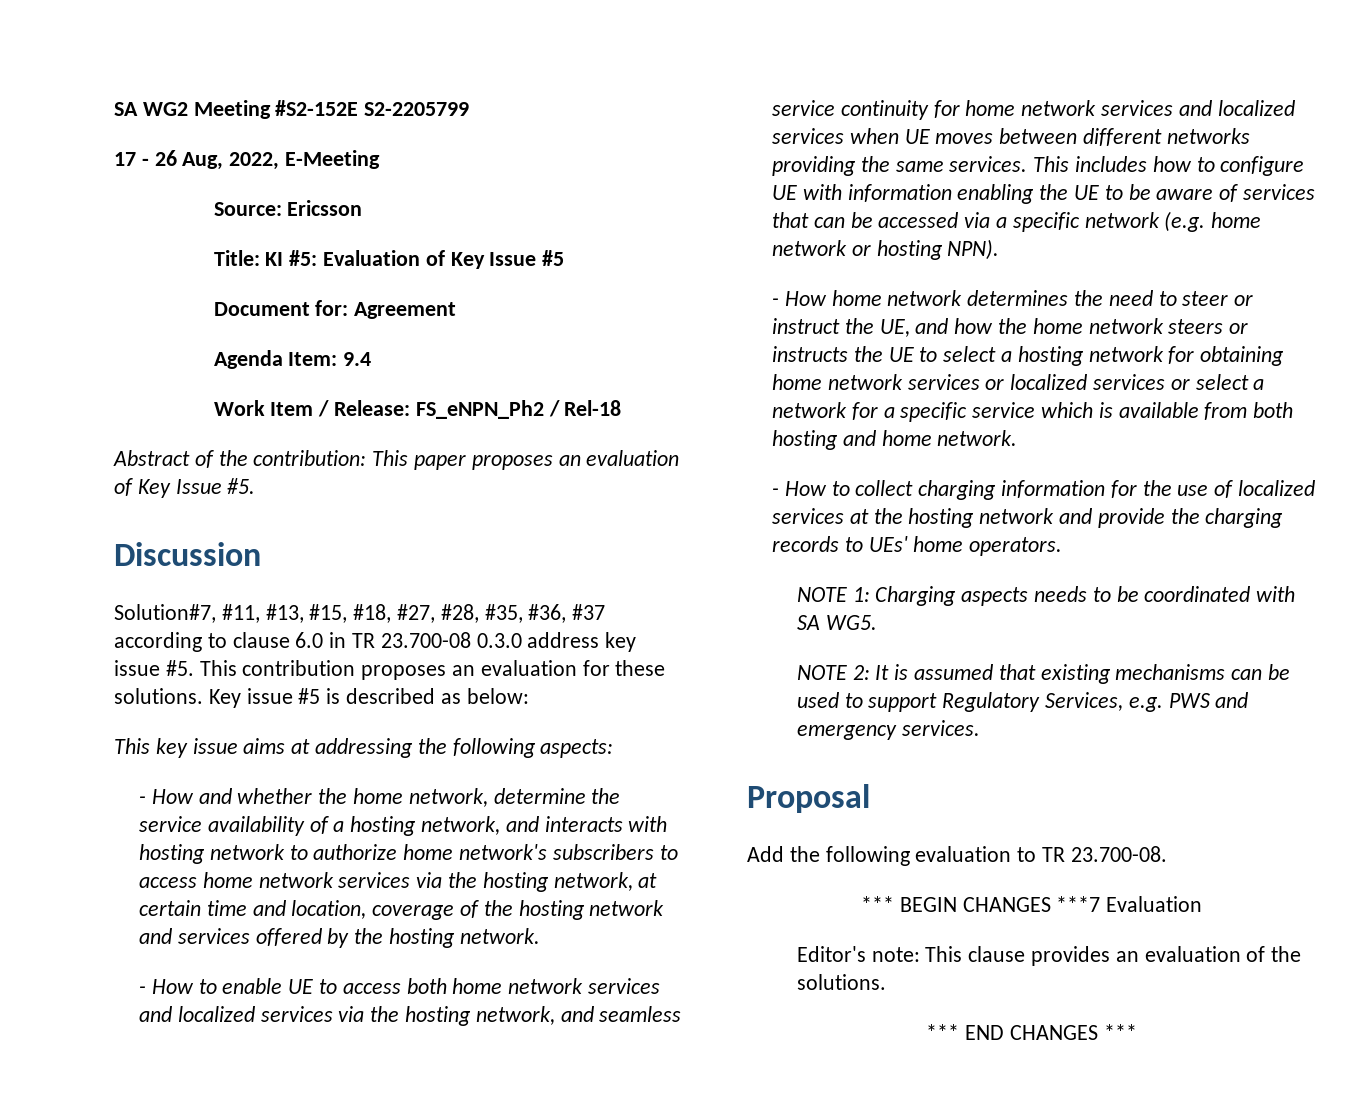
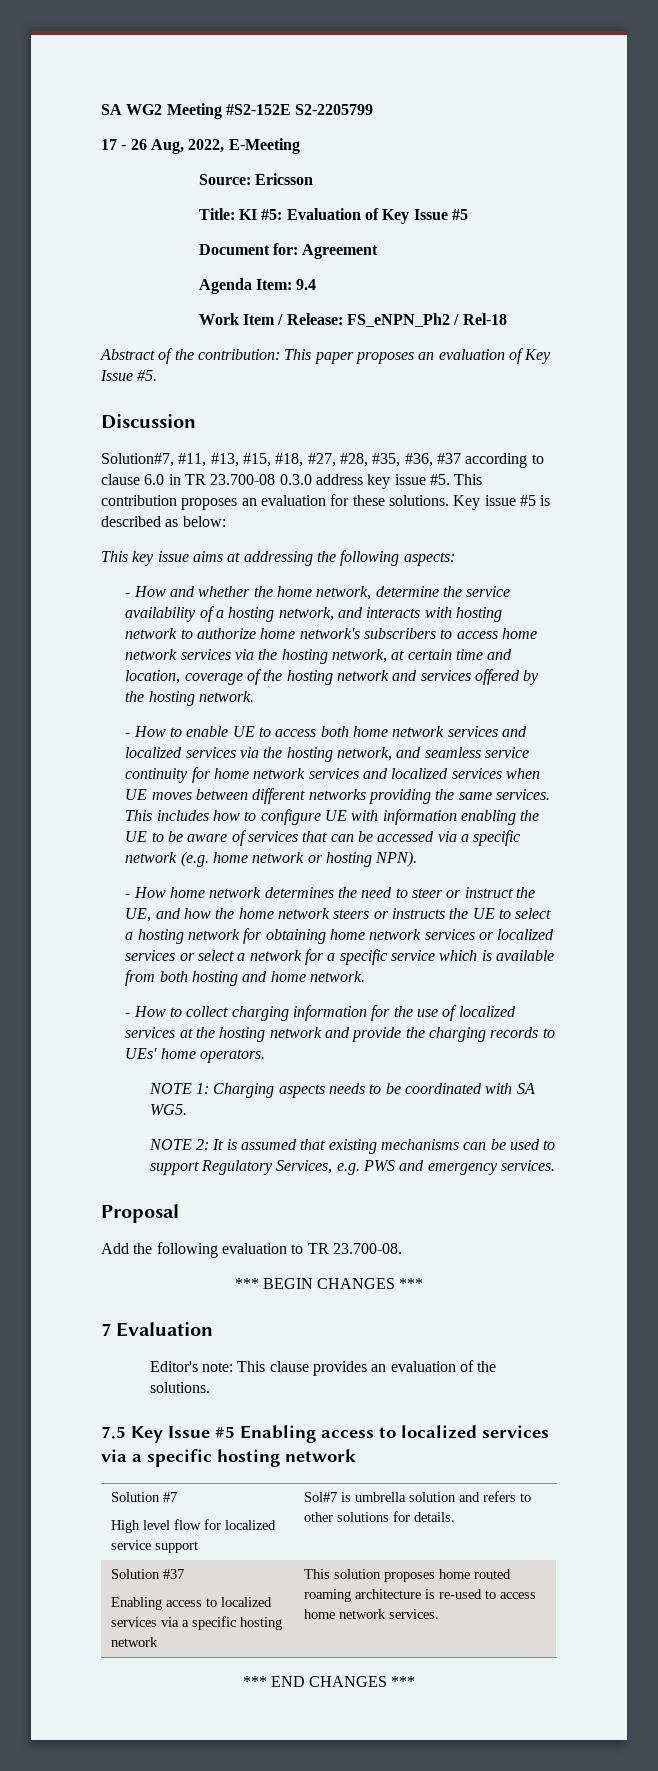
- *** BEGIN CHANGES ***7 Evaluation
+ *** BEGIN CHANGES ***
+ 7 Evaluation
+ 7.5 Key Issue #5 Enabling access to localized services via a specific hosting network
+ Solution #7
+ High level flow for localized service support | Sol#7 is umbrella solution and refers to other solutions for details.
+ Solution #37
+ Enabling access to localized services via a specific hosting network | This solution proposes home routed roaming architecture is re-used to access home network services.

